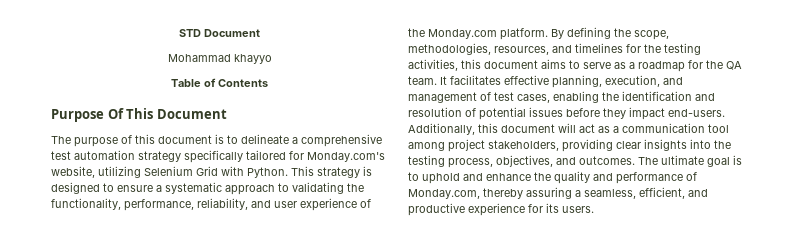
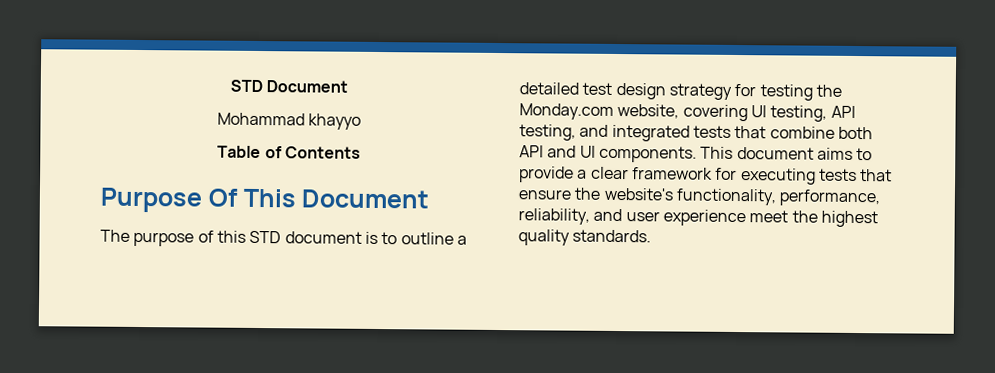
- The purpose of this document is to delineate a comprehensive test automation strategy specifically tailored for Monday.com's website, utilizing Selenium Grid with Python. This strategy is designed to ensure a systematic approach to validating the functionality, performance, reliability, and user experience of the Monday.com platform. By defining the scope, methodologies, resources, and timelines for the testing activities, this document aims to serve as a roadmap for the QA team. It facilitates effective planning, execution, and management of test cases, enabling the identification and resolution of potential issues before they impact end-users. Additionally, this document will act as a communication tool among project stakeholders, providing clear insights into the testing process, objectives, and outcomes. The ultimate goal is to uphold and enhance the quality and performance of Monday.com, thereby assuring a seamless, efficient, and productive experience for its users.
+ The purpose of this STD document is to outline a detailed test design strategy for testing the Monday.com website, covering UI testing, API testing, and integrated tests that combine both API and UI components. This document aims to provide a clear framework for executing tests that ensure the website's functionality, performance, reliability, and user experience meet the highest quality standards.

